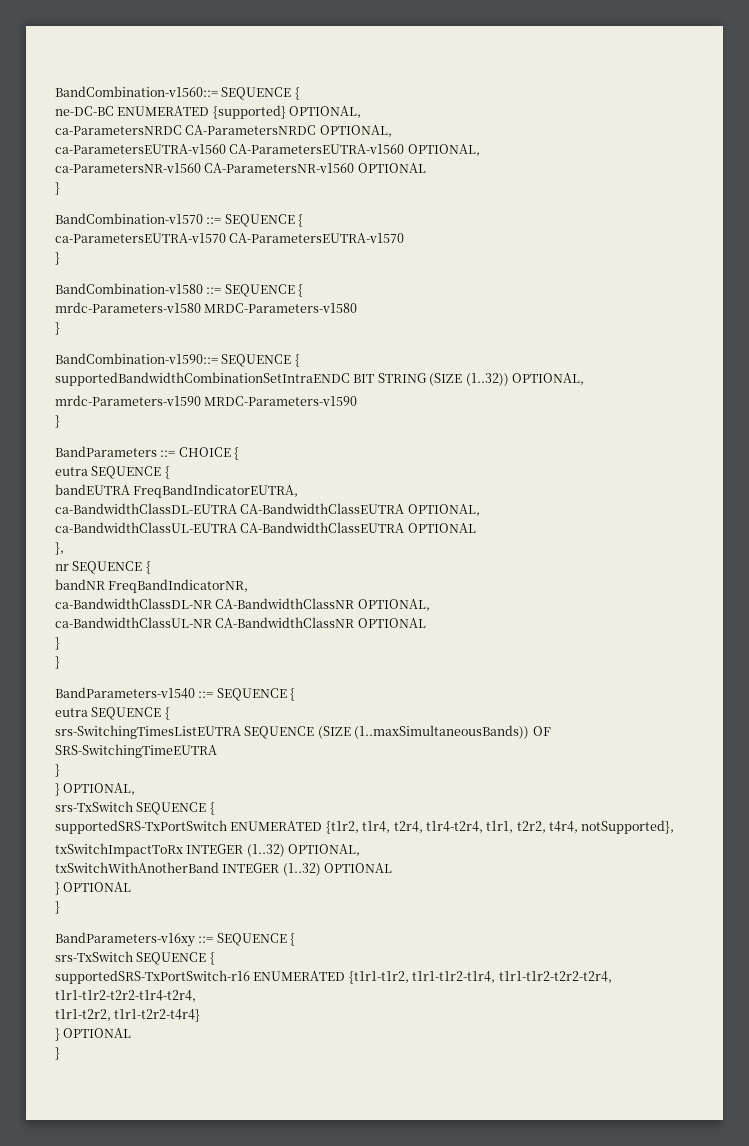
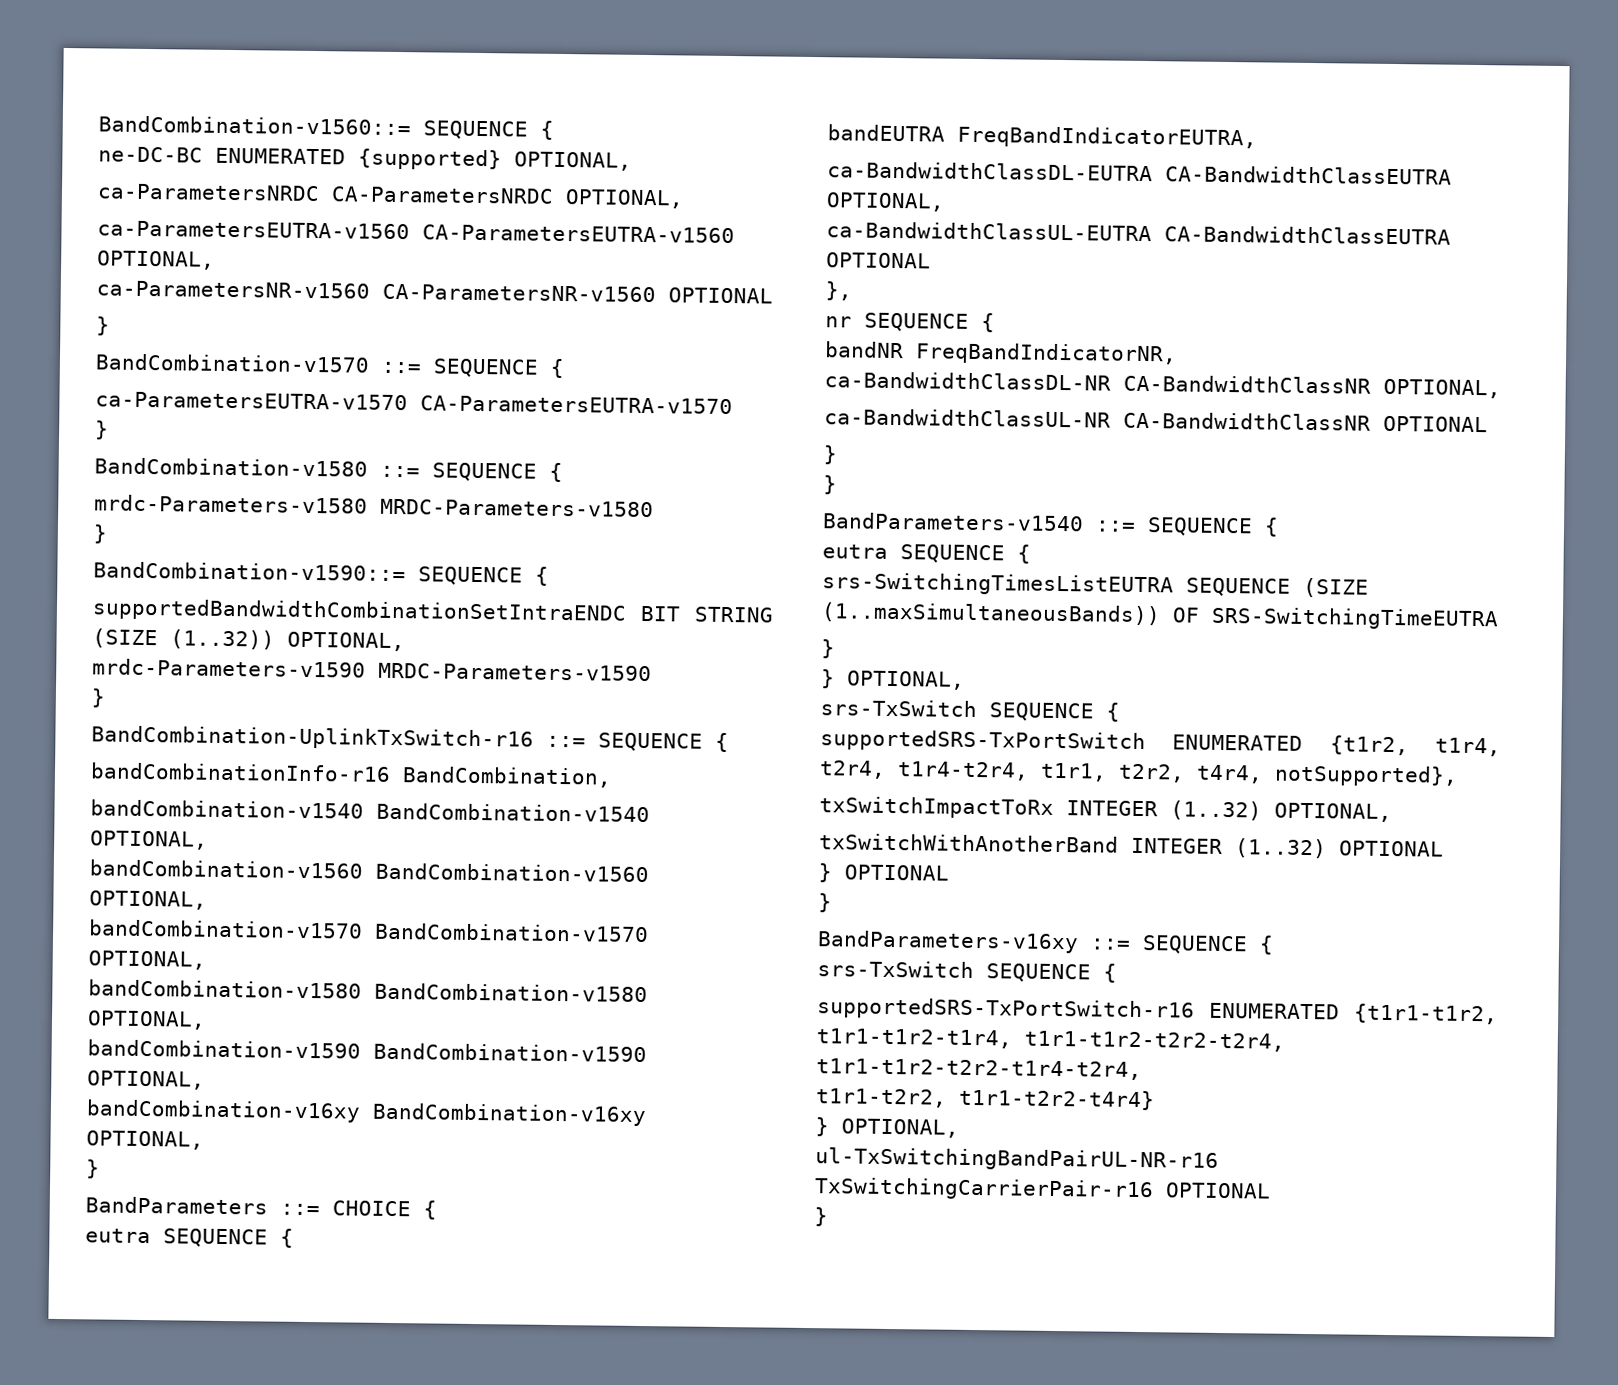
+ BandCombination-UplinkTxSwitch-r16 ::= SEQUENCE {
+ bandCombinationInfo-r16 BandCombination,
+ bandCombination-v1540 BandCombination-v1540 OPTIONAL,
+ bandCombination-v1560 BandCombination-v1560 OPTIONAL,
+ bandCombination-v1570 BandCombination-v1570 OPTIONAL,
+ bandCombination-v1580 BandCombination-v1580 OPTIONAL,
+ bandCombination-v1590 BandCombination-v1590 OPTIONAL,
+ bandCombination-v16xy BandCombination-v16xy OPTIONAL,
+ }
  t1r1-t2r2, t1r1-t2r2-t4r4}
- } OPTIONAL
+ } OPTIONAL,
+ ul-TxSwitchingBandPairUL-NR-r16 TxSwitchingCarrierPair-r16 OPTIONAL

